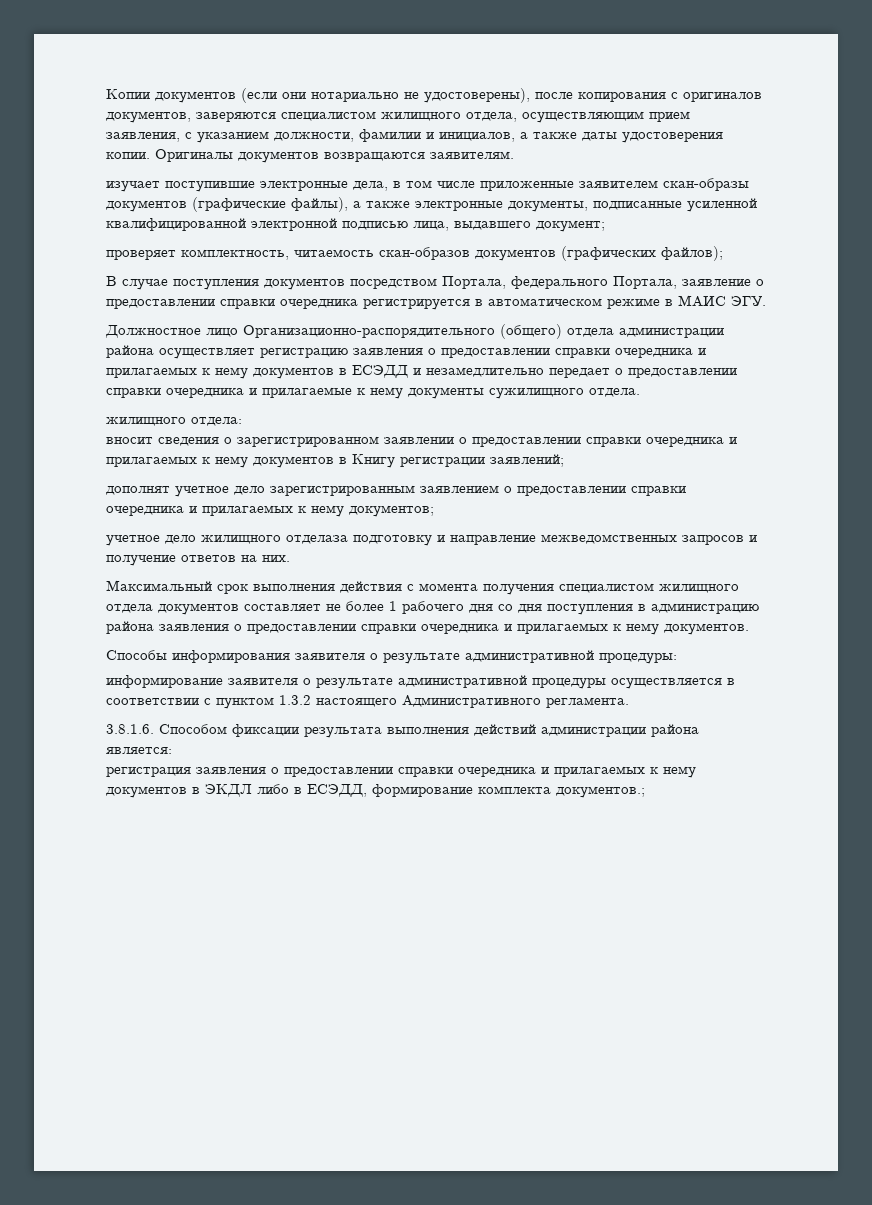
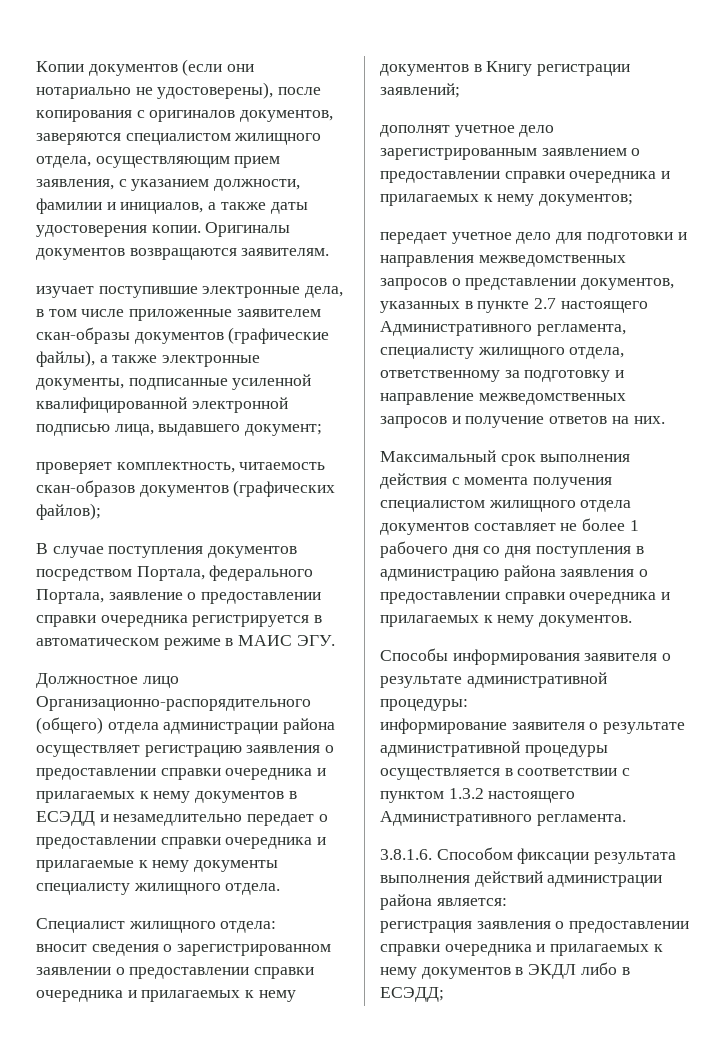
- Должностное лицо Организационно-распорядительного (общего) отдела администрации района осуществляет регистрацию заявления о предоставлении справки очередника и прилагаемых к нему документов в ЕСЭДД и незамедлительно передает о предоставлении справки очередника и прилагаемые к нему документы сужилищного отдела.
+ Должностное лицо Организационно-распорядительного (общего) отдела администрации района осуществляет регистрацию заявления о предоставлении справки очередника и прилагаемых к нему документов в ЕСЭДД и незамедлительно передает о предоставлении справки очередника и прилагаемые к нему документы специалисту жилищного отдела.
- жилищного отдела:
+ Специалист жилищного отдела:
- учетное дело жилищного отделаза подготовку и направление межведомственных запросов и получение ответов на них.
+ передает учетное дело для подготовки и направления межведомственных запросов о представлении документов, указанных в пункте 2.7 настоящего Административного регламента, специалисту жилищного отдела, ответственному за подготовку и направление межведомственных запросов и получение ответов на них.
- регистрация заявления о предоставлении справки очередника и прилагаемых к нему документов в ЭКДЛ либо в ЕСЭДД, формирование комплекта документов.;
+ регистрация заявления о предоставлении справки очередника и прилагаемых к нему документов в ЭКДЛ либо в ЕСЭДД;

